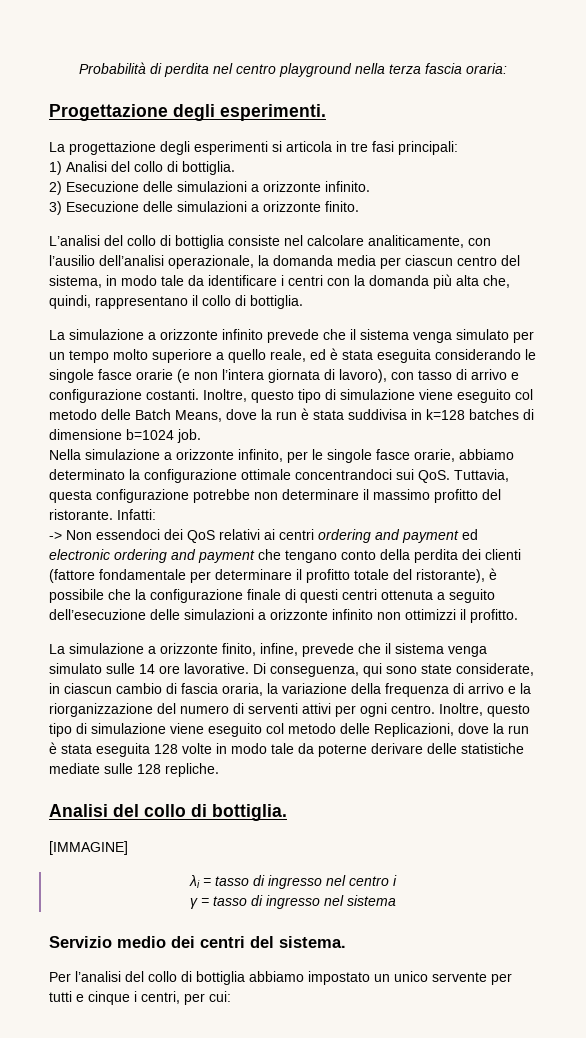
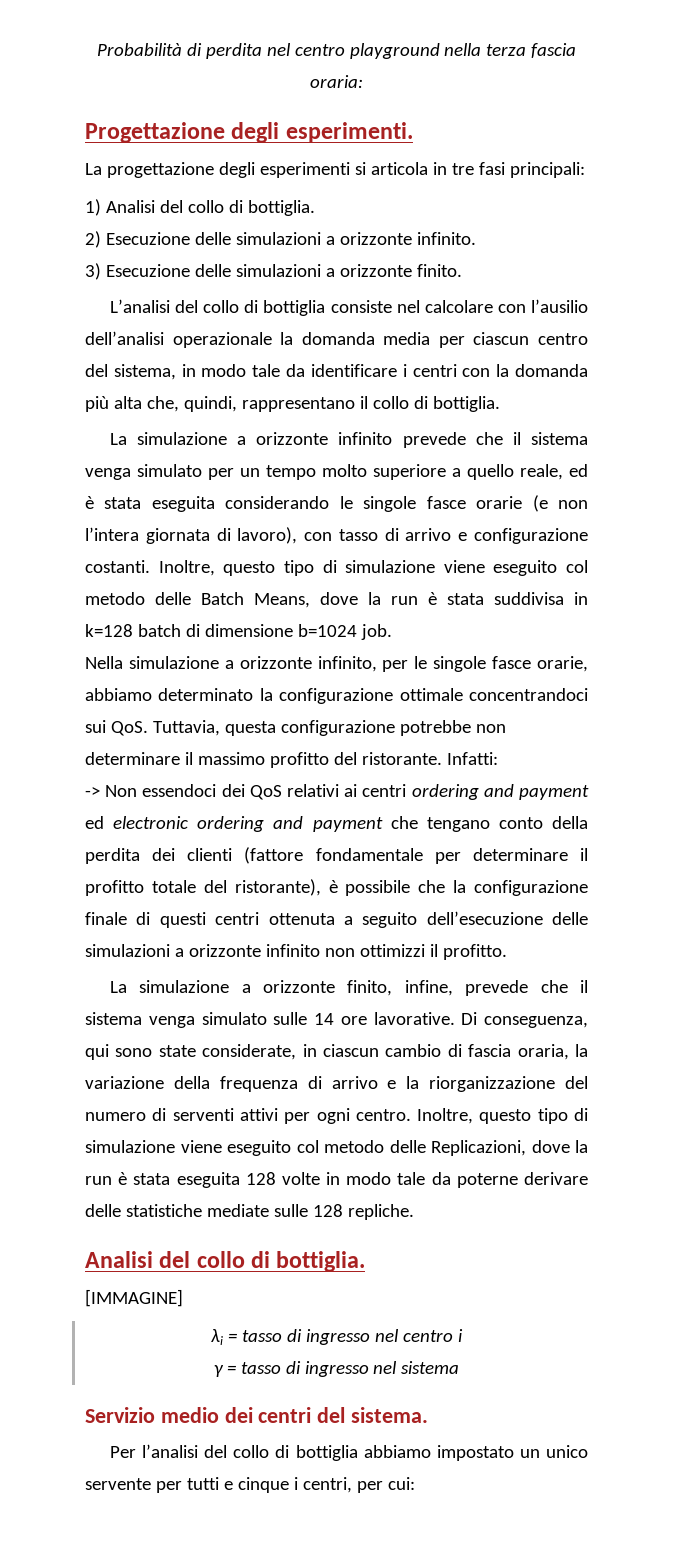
- L’analisi del collo di bottiglia consiste nel calcolare analiticamente, con l’ausilio dell’analisi operazionale, la domanda media per ciascun centro del sistema, in modo tale da identificare i centri con la domanda più alta che, quindi, rappresentano il collo di bottiglia.
+ L’analisi del collo di bottiglia consiste nel calcolare con l’ausilio dell’analisi operazionale la domanda media per ciascun centro del sistema, in modo tale da identificare i centri con la domanda più alta che, quindi, rappresentano il collo di bottiglia.
- Inoltre, questo tipo di simulazione viene eseguito col metodo delle Batch Means, dove la run è stata suddivisa in k=128 batches di dimensione b=1024 job.
+ Inoltre, questo tipo di simulazione viene eseguito col metodo delle Batch Means, dove la run è stata suddivisa in k=128 batch di dimensione b=1024 job.

